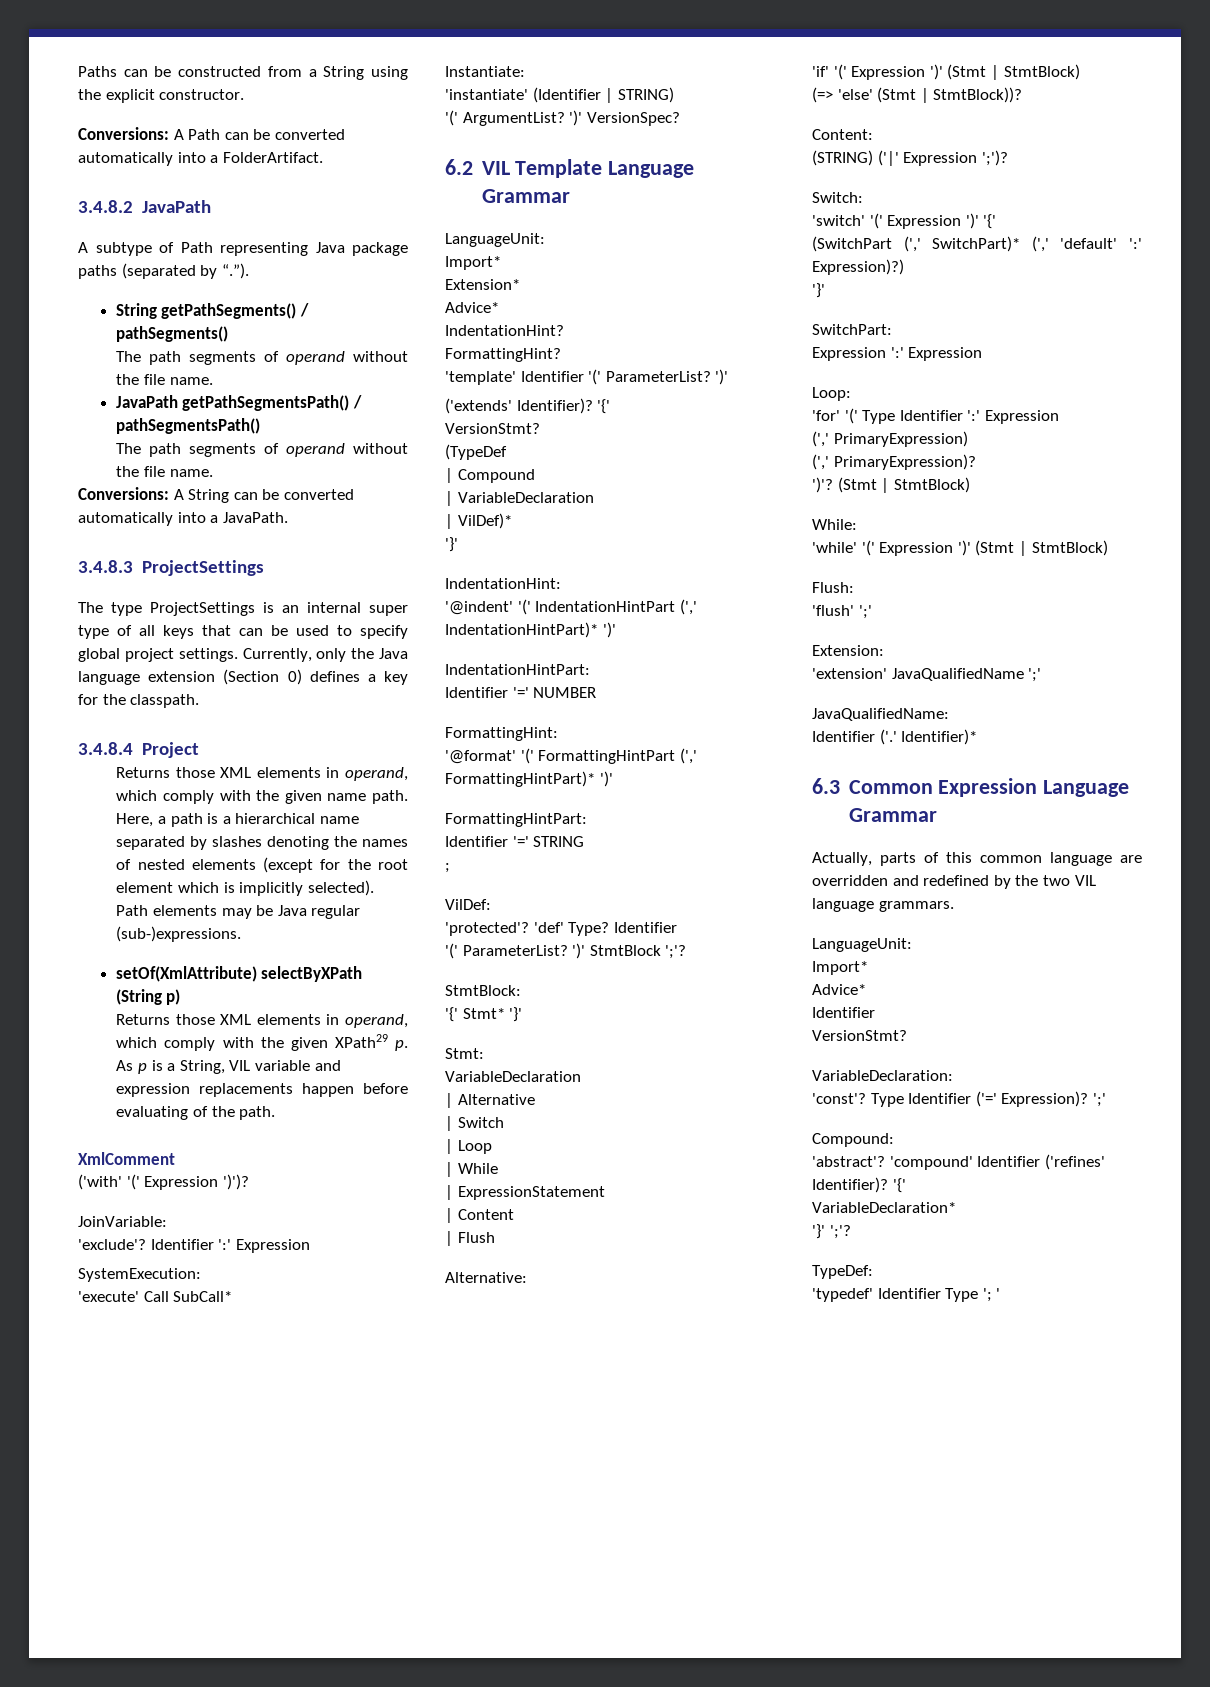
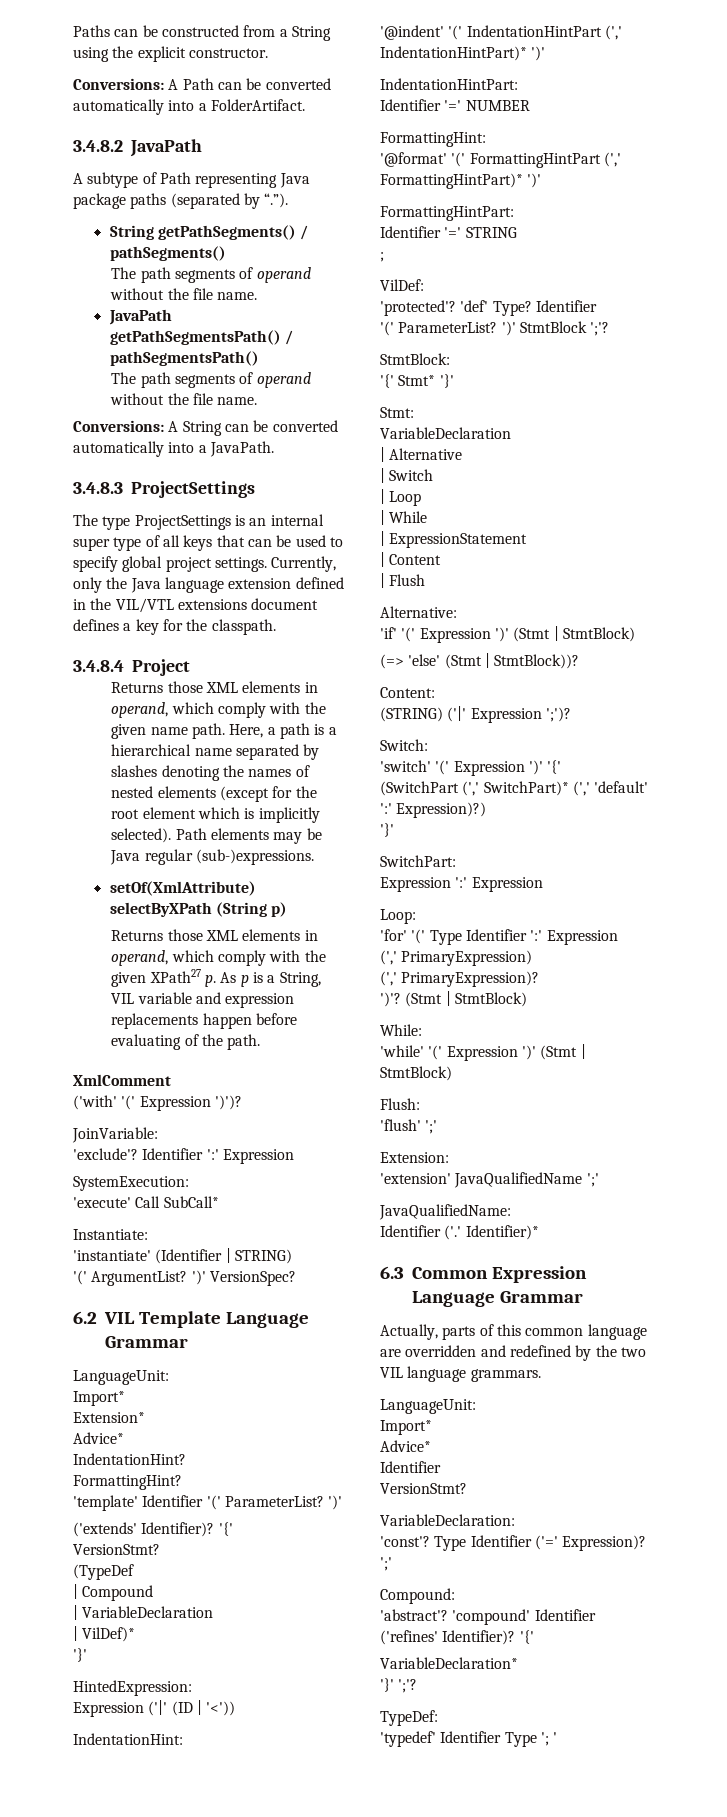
- Currently, only the Java language extension (Section 0) defines a key for the classpath.
+ Currently, only the Java language extension defined in the VIL/VTL extensions document defines a key for the classpath.
- Returns those XML elements in operand, which comply with the given XPath29 p. As p is a String, VIL variable and expression replacements happen before evaluating of the path.
+ Returns those XML elements in operand, which comply with the given XPath27 p. As p is a String, VIL variable and expression replacements happen before evaluating of the path.
+ HintedExpression:
+ Expression ('|' (ID | '<'))

